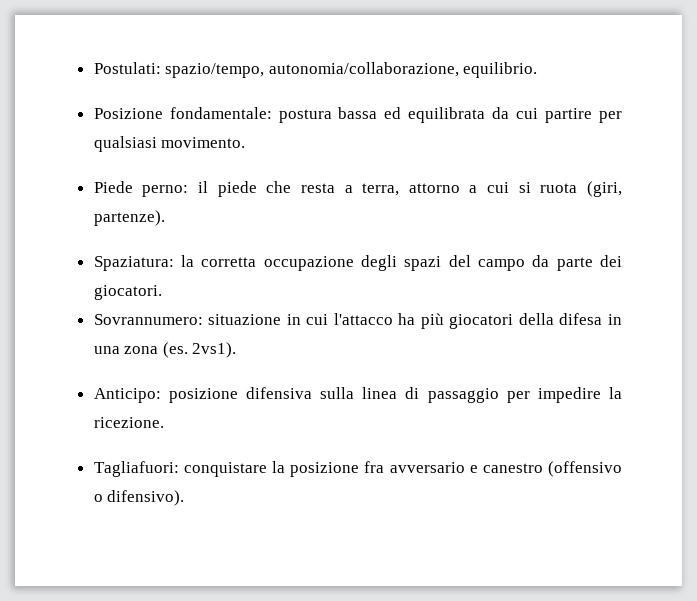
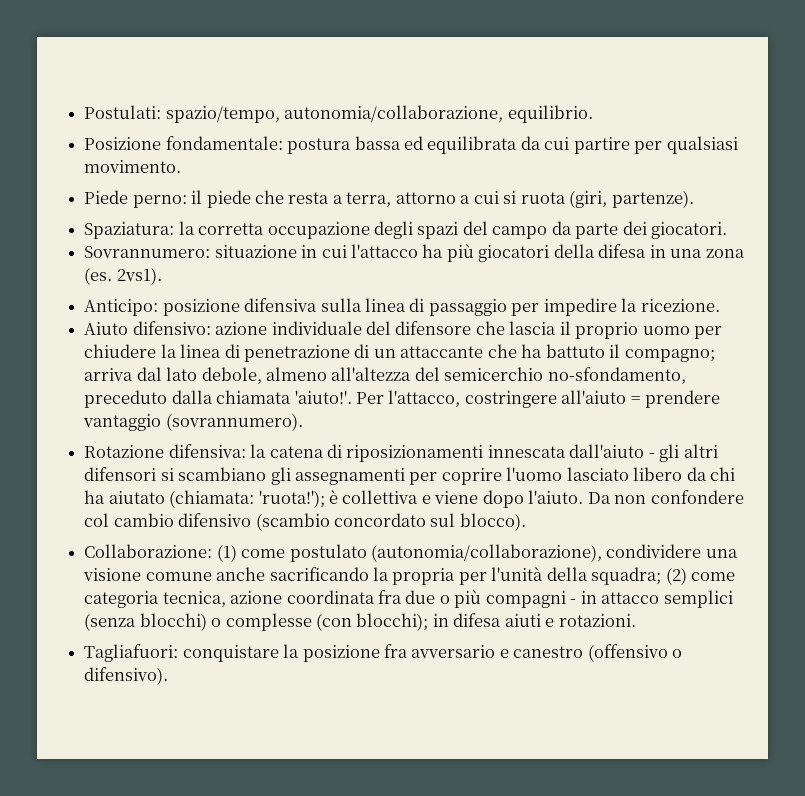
+ Aiuto difensivo: azione individuale del difensore che lascia il proprio uomo per chiudere la linea di penetrazione di un attaccante che ha battuto il compagno; arriva dal lato debole, almeno all'altezza del semicerchio no-sfondamento, preceduto dalla chiamata 'aiuto!'. Per l'attacco, costringere all'aiuto = prendere vantaggio (sovrannumero).
+ Rotazione difensiva: la catena di riposizionamenti innescata dall'aiuto - gli altri difensori si scambiano gli assegnamenti per coprire l'uomo lasciato libero da chi ha aiutato (chiamata: 'ruota!'); è collettiva e viene dopo l'aiuto. Da non confondere col cambio difensivo (scambio concordato sul blocco).
+ Collaborazione: (1) come postulato (autonomia/collaborazione), condividere una visione comune anche sacrificando la propria per l'unità della squadra; (2) come categoria tecnica, azione coordinata fra due o più compagni - in attacco semplici (senza blocchi) o complesse (con blocchi); in difesa aiuti e rotazioni.

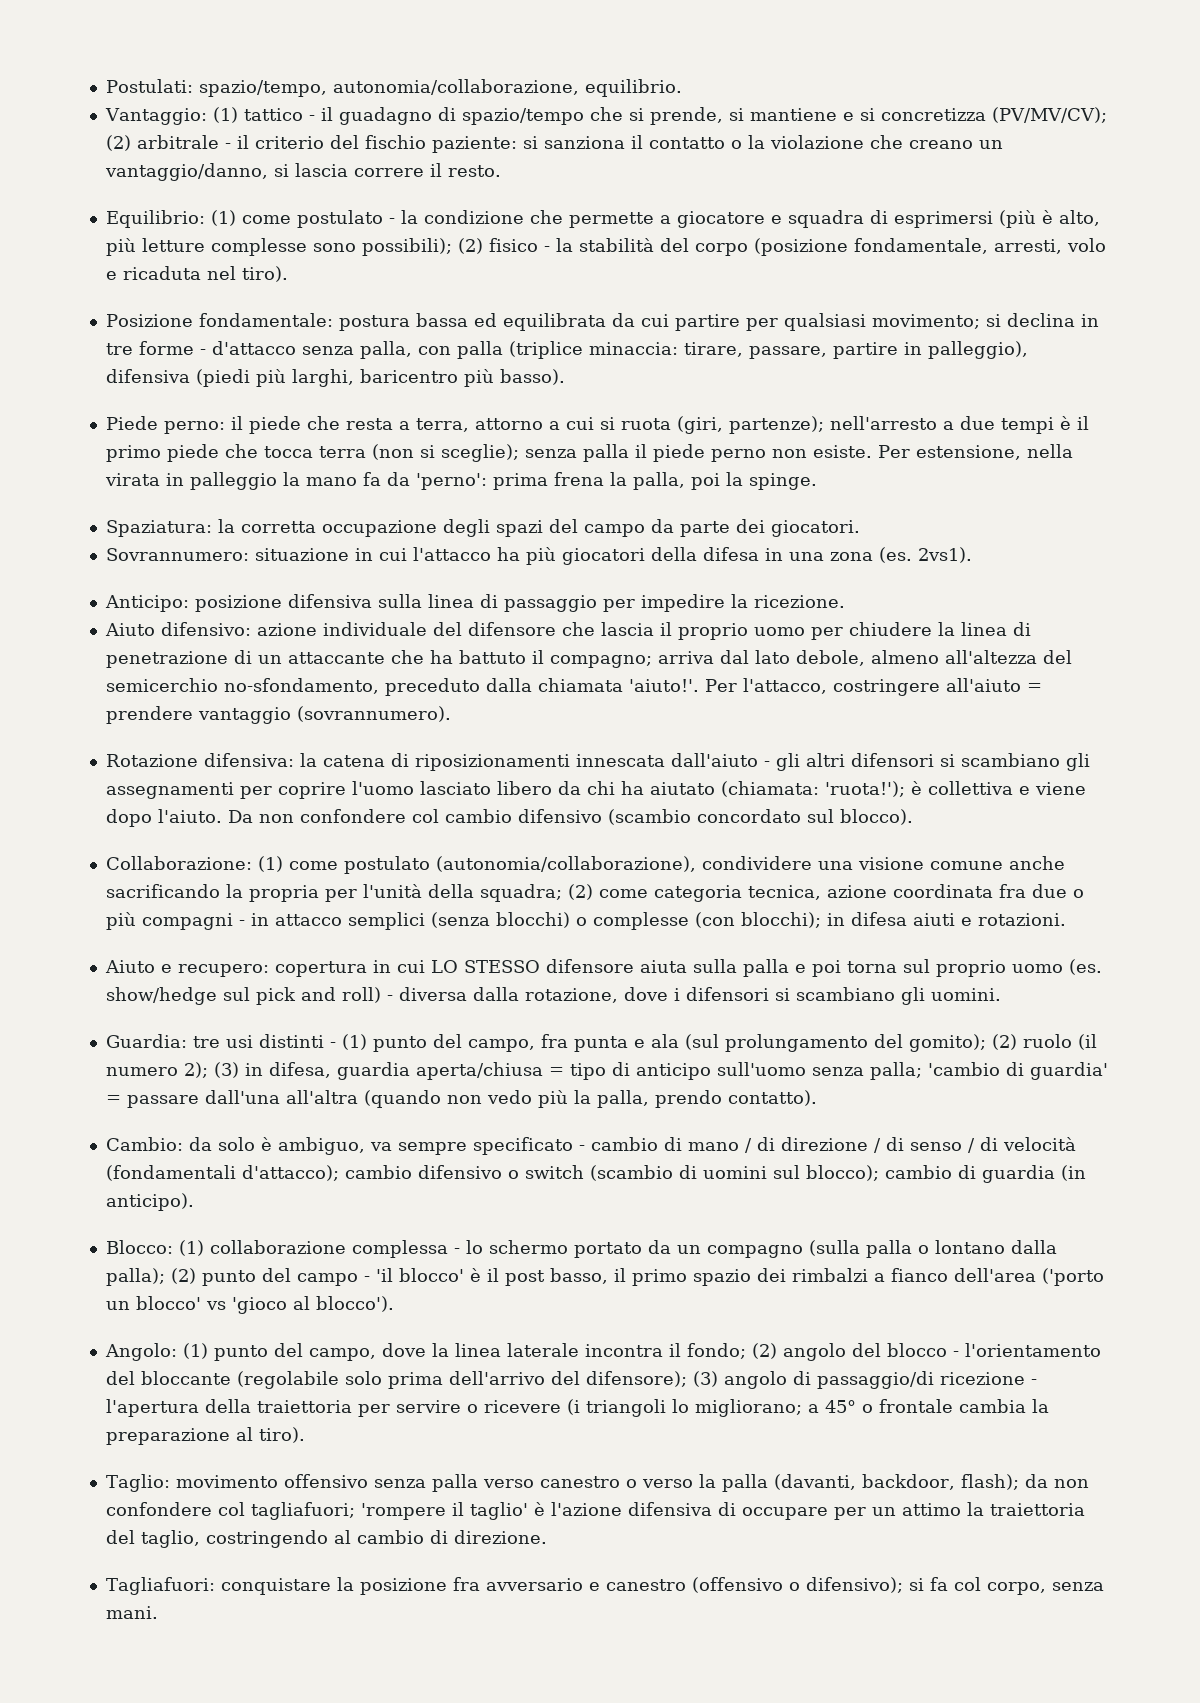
+ Vantaggio: (1) tattico - il guadagno di spazio/tempo che si prende, si mantiene e si concretizza (PV/MV/CV); (2) arbitrale - il criterio del fischio paziente: si sanziona il contatto o la violazione che creano un vantaggio/danno, si lascia correre il resto.
+ Equilibrio: (1) come postulato - la condizione che permette a giocatore e squadra di esprimersi (più è alto, più letture complesse sono possibili); (2) fisico - la stabilità del corpo (posizione fondamentale, arresti, volo e ricaduta nel tiro).
- Posizione fondamentale: postura bassa ed equilibrata da cui partire per qualsiasi movimento.
+ Posizione fondamentale: postura bassa ed equilibrata da cui partire per qualsiasi movimento; si declina in tre forme - d'attacco senza palla, con palla (triplice minaccia: tirare, passare, partire in palleggio), difensiva (piedi più larghi, baricentro più basso).
- Piede perno: il piede che resta a terra, attorno a cui si ruota (giri, partenze).
+ Piede perno: il piede che resta a terra, attorno a cui si ruota (giri, partenze); nell'arresto a due tempi è il primo piede che tocca terra (non si sceglie); senza palla il piede perno non esiste. Per estensione, nella virata in palleggio la mano fa da 'perno': prima frena la palla, poi la spinge.
+ Aiuto e recupero: copertura in cui LO STESSO difensore aiuta sulla palla e poi torna sul proprio uomo (es. show/hedge sul pick and roll) - diversa dalla rotazione, dove i difensori si scambiano gli uomini.
+ Guardia: tre usi distinti - (1) punto del campo, fra punta e ala (sul prolungamento del gomito); (2) ruolo (il numero 2); (3) in difesa, guardia aperta/chiusa = tipo di anticipo sull'uomo senza palla; 'cambio di guardia' = passare dall'una all'altra (quando non vedo più la palla, prendo contatto).
+ Cambio: da solo è ambiguo, va sempre specificato - cambio di mano / di direzione / di senso / di velocità (fondamentali d'attacco); cambio difensivo o switch (scambio di uomini sul blocco); cambio di guardia (in anticipo).
+ Blocco: (1) collaborazione complessa - lo schermo portato da un compagno (sulla palla o lontano dalla palla); (2) punto del campo - 'il blocco' è il post basso, il primo spazio dei rimbalzi a fianco dell'area ('porto un blocco' vs 'gioco al blocco').
+ Angolo: (1) punto del campo, dove la linea laterale incontra il fondo; (2) angolo del blocco - l'orientamento del bloccante (regolabile solo prima dell'arrivo del difensore); (3) angolo di passaggio/di ricezione - l'apertura della traiettoria per servire o ricevere (i triangoli lo migliorano; a 45° o frontale cambia la preparazione al tiro).
+ Taglio: movimento offensivo senza palla verso canestro o verso la palla (davanti, backdoor, flash); da non confondere col tagliafuori; 'rompere il taglio' è l'azione difensiva di occupare per un attimo la traiettoria del taglio, costringendo al cambio di direzione.
- Tagliafuori: conquistare la posizione fra avversario e canestro (offensivo o difensivo).
+ Tagliafuori: conquistare la posizione fra avversario e canestro (offensivo o difensivo); si fa col corpo, senza mani.

